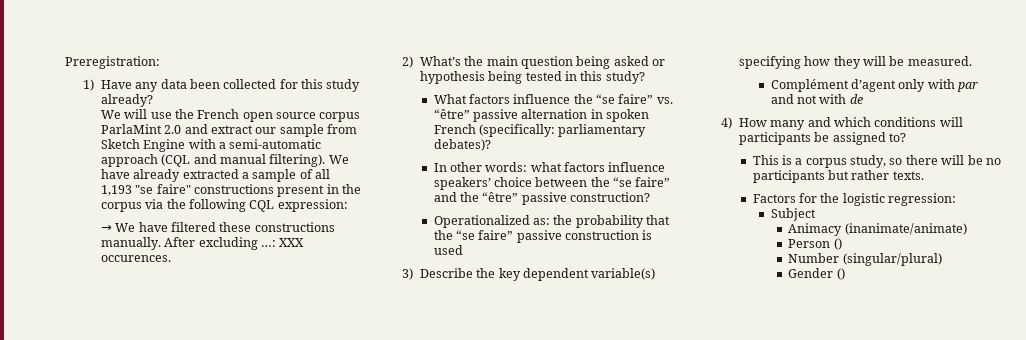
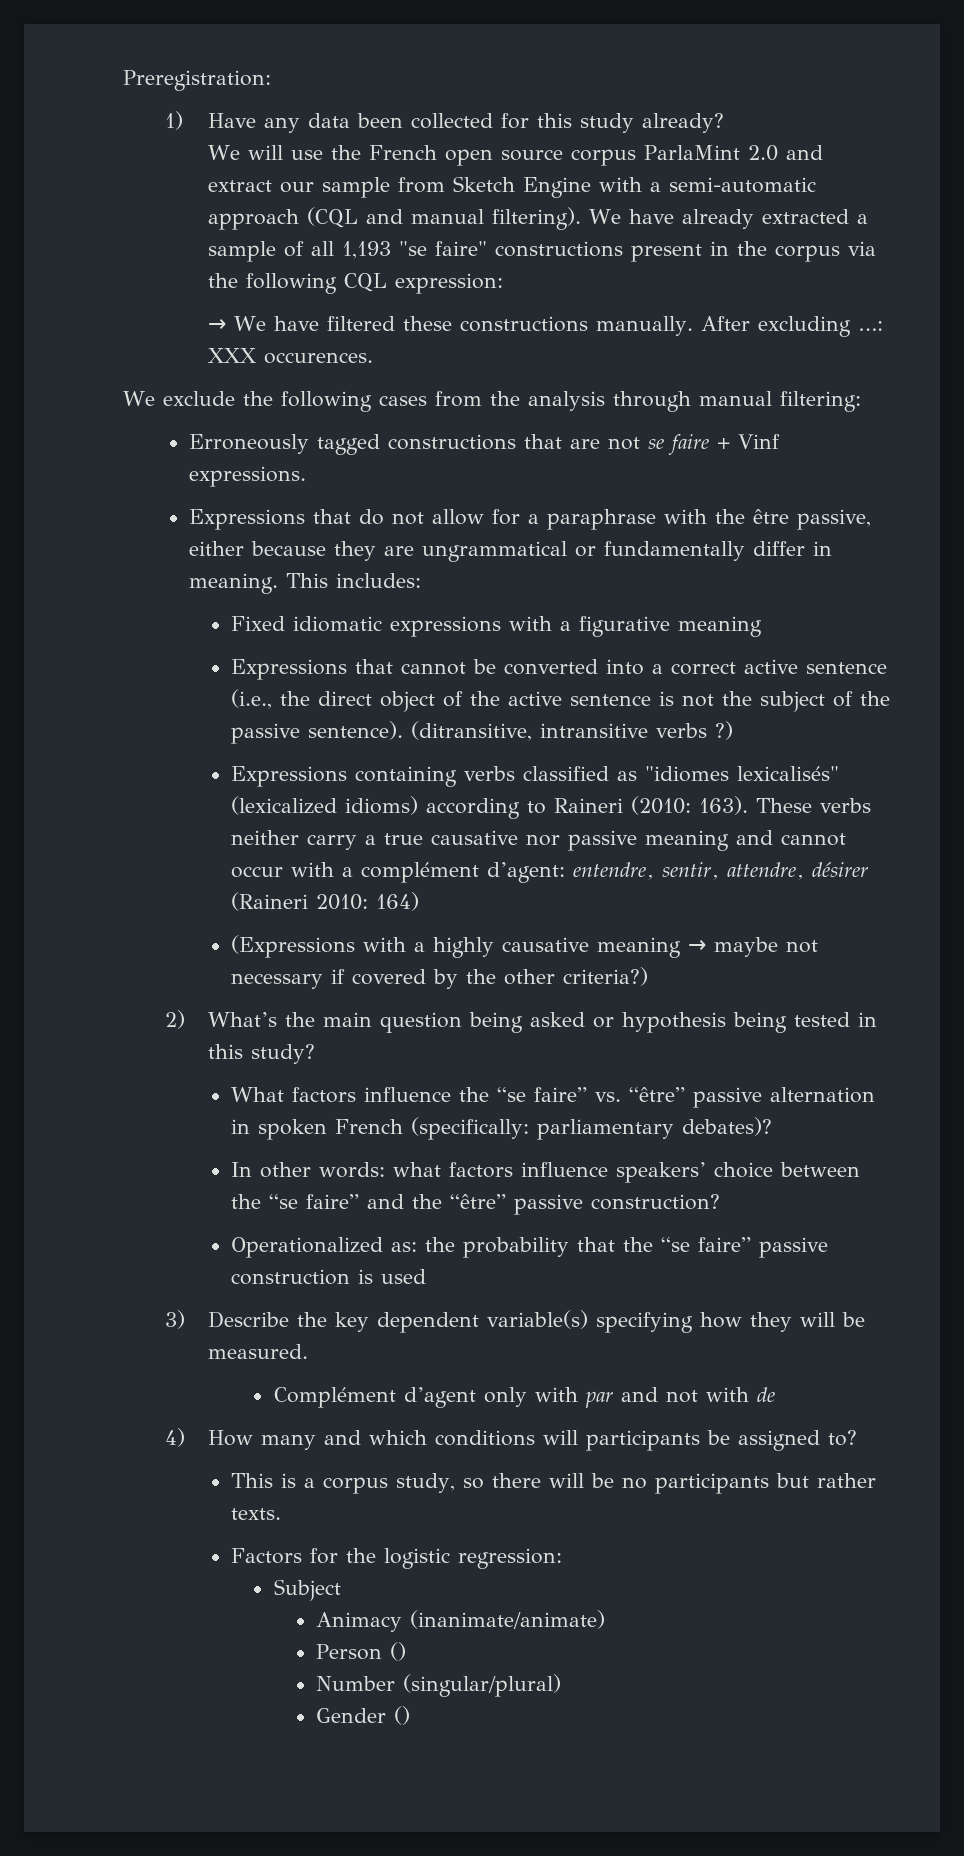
+ We exclude the following cases from the analysis through manual filtering:
+ Erroneously tagged constructions that are not se faire + Vinf expressions.
+ Expressions that do not allow for a paraphrase with the être passive, either because they are ungrammatical or fundamentally differ in meaning. This includes:
+ Fixed idiomatic expressions with a figurative meaning
+ Expressions that cannot be converted into a correct active sentence (i.e., the direct object of the active sentence is not the subject of the passive sentence). (ditransitive, intransitive verbs ?)
+ Expressions containing verbs classified as "idiomes lexicalisés" (lexicalized idioms) according to Raineri (2010: 163). These verbs neither carry a true causative nor passive meaning and cannot occur with a complément d’agent: entendre, sentir, attendre, désirer (Raineri 2010: 164)
+ (Expressions with a highly causative meaning → maybe not necessary if covered by the other criteria?)

